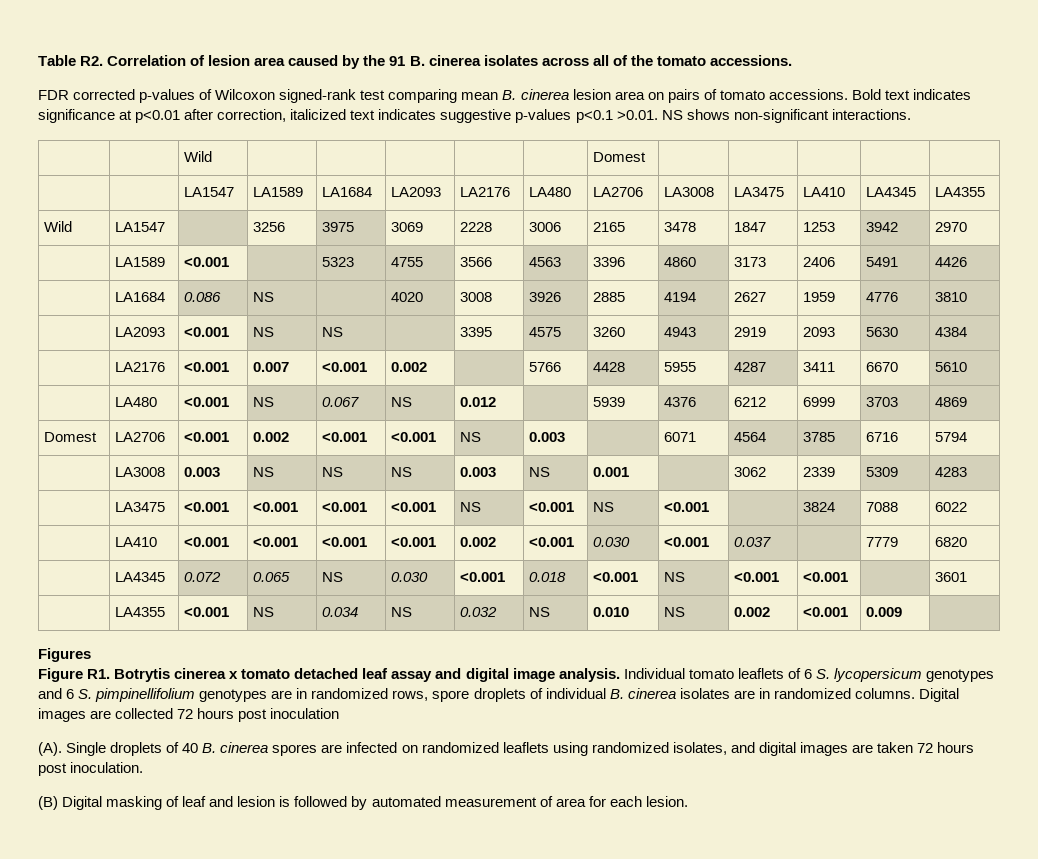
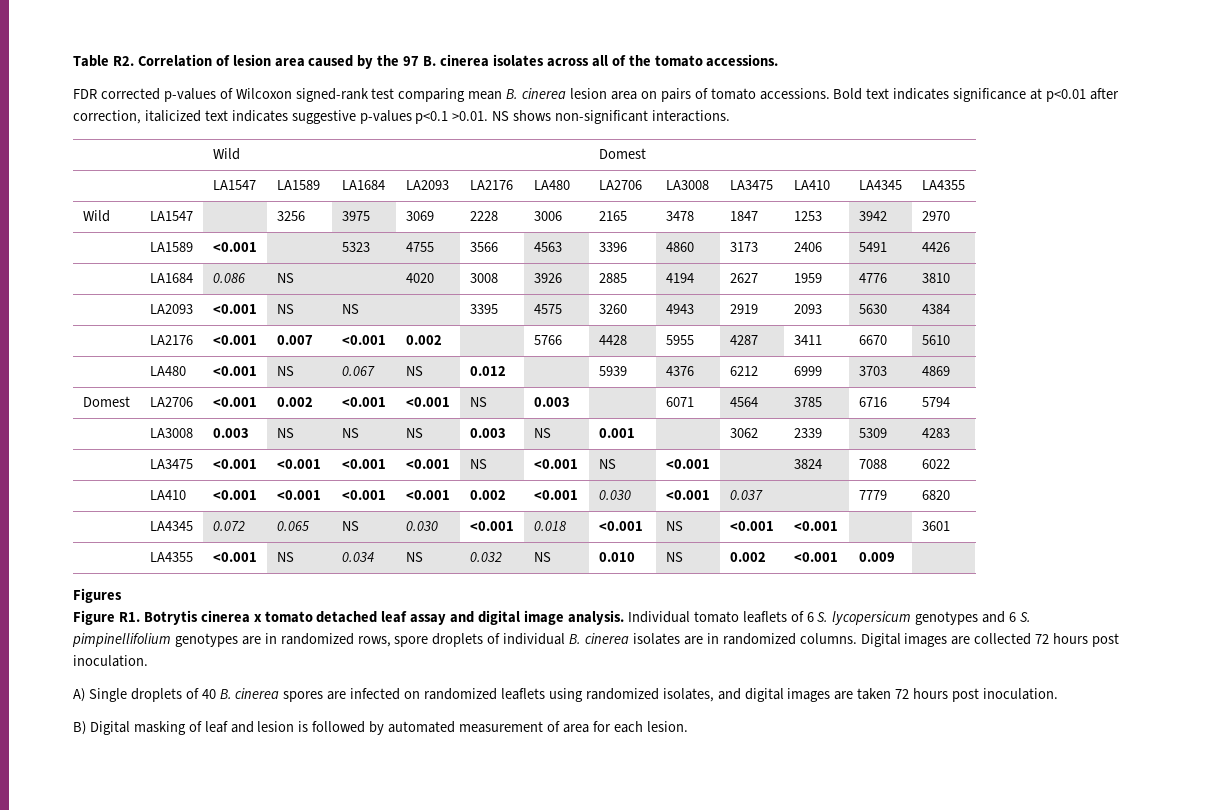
- Table R2. Correlation of lesion area caused by the 91 B. cinerea isolates across all of the tomato accessions.
+ Table R2. Correlation of lesion area caused by the 97 B. cinerea isolates across all of the tomato accessions.
- Digital images are collected 72 hours post inoculation
- (A). Single droplets of 40 B. cinerea spores are infected on randomized leaflets using randomized isolates, and digital images are taken 72 hours post inoculation.
+ Digital images are collected 72 hours post inoculation.
+ A) Single droplets of 40 B. cinerea spores are infected on randomized leaflets using randomized isolates, and digital images are taken 72 hours post inoculation.
- (B) Digital masking of leaf and lesion is followed by automated measurement of area for each lesion.
+ B) Digital masking of leaf and lesion is followed by automated measurement of area for each lesion.

